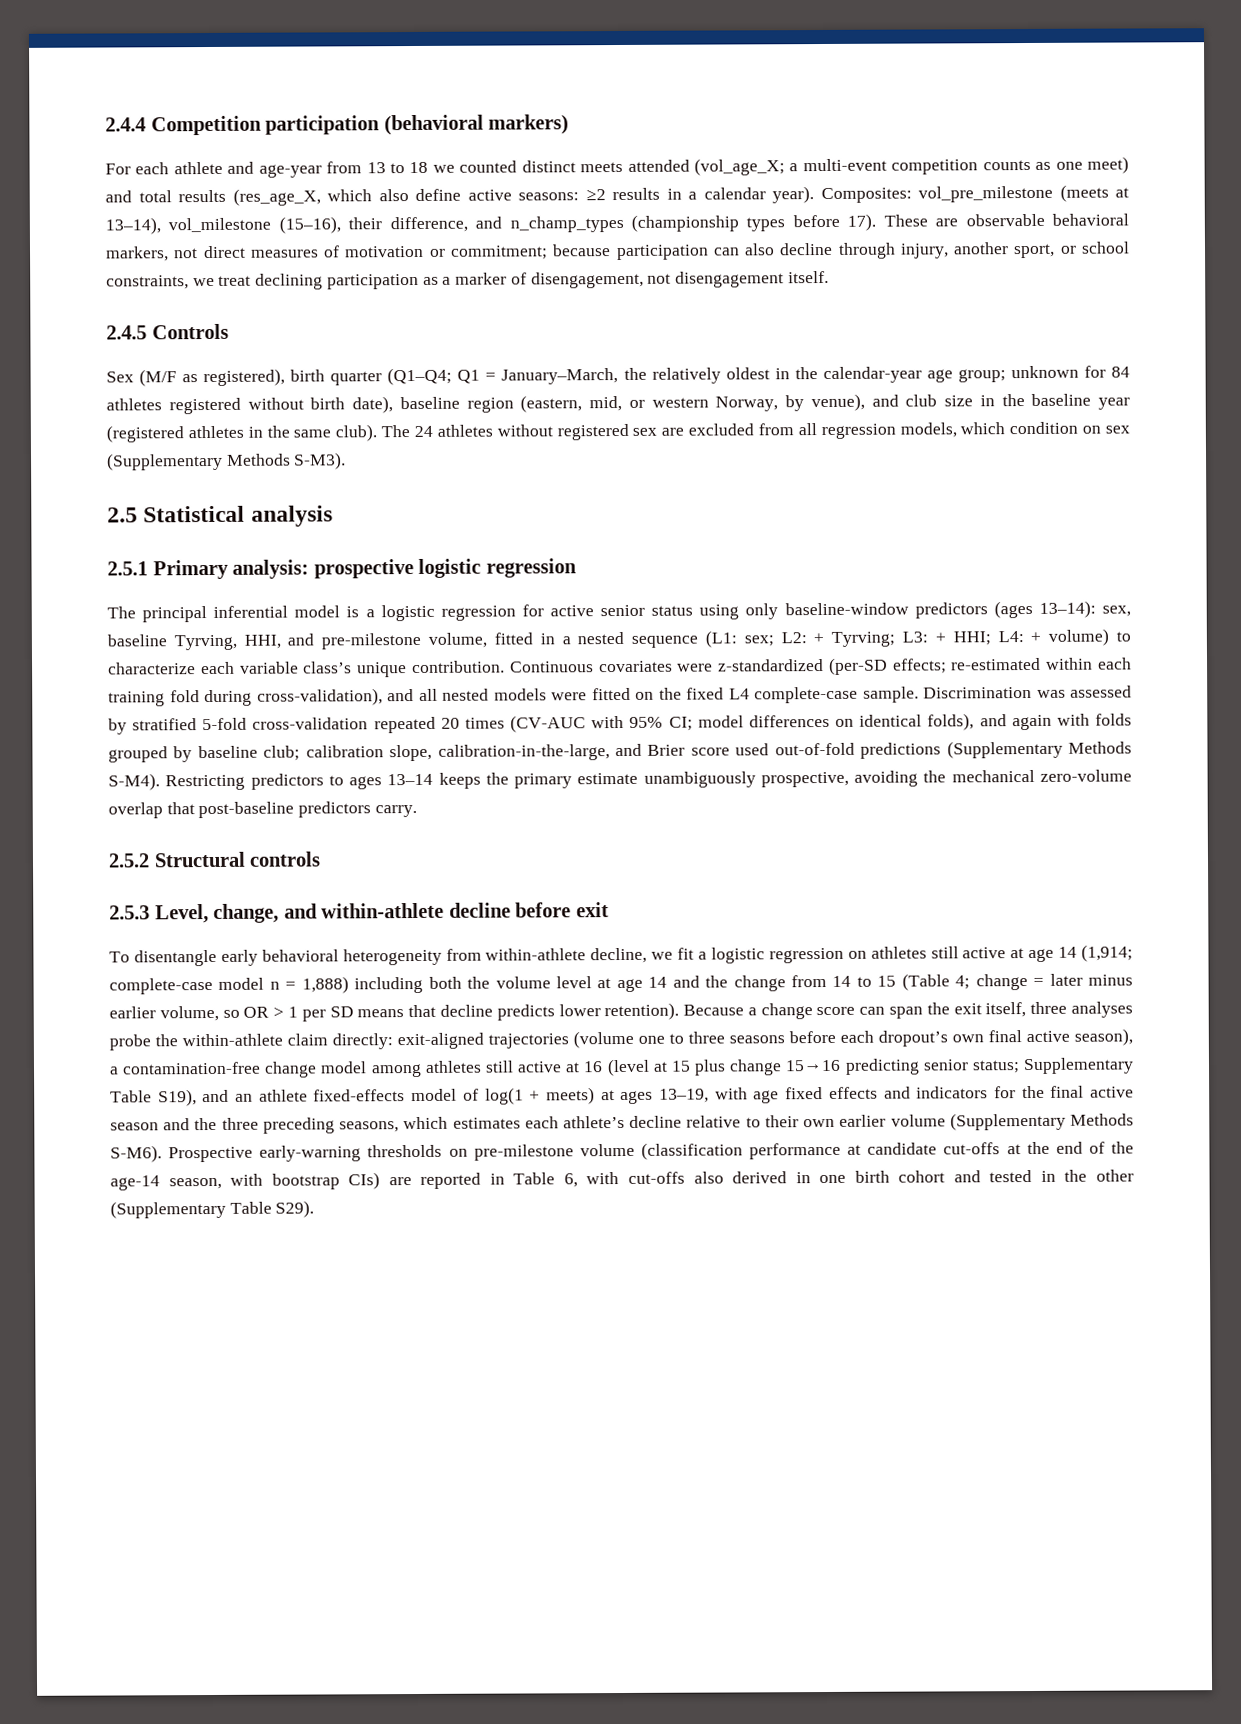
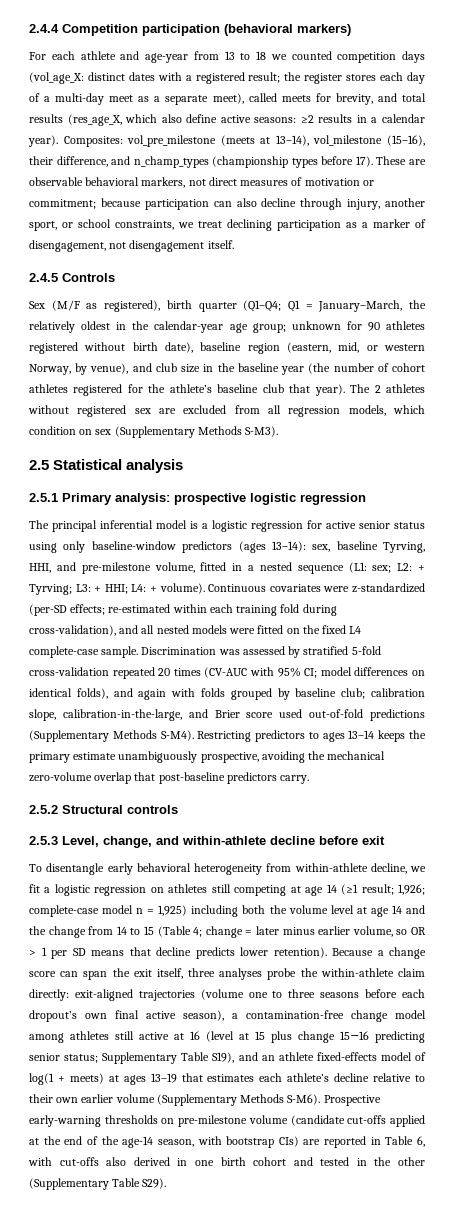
- For each athlete and age-year from 13 to 18 we counted distinct meets attended (vol_age_X; a multi-event competition counts as one meet) and total results (res_age_X, which also define active seasons: ≥2 results in a calendar year).
+ For each athlete and age-year from 13 to 18 we counted competition days (vol_age_X: distinct dates with a registered result; the register stores each day of a multi-day meet as a separate meet), called meets for brevity, and total results (res_age_X, which also define active seasons: ≥2 results in a calendar year).
- Sex (M/F as registered), birth quarter (Q1–Q4; Q1 = January–March, the relatively oldest in the calendar-year age group; unknown for 84 athletes registered without birth date), baseline region (eastern, mid, or western Norway, by venue), and club size in the baseline year (registered athletes in the same club). The 24 athletes without registered sex are excluded from all regression models, which condition on sex (Supplementary Methods S-M3).
+ Sex (M/F as registered), birth quarter (Q1–Q4; Q1 = January–March, the relatively oldest in the calendar-year age group; unknown for 90 athletes registered without birth date), baseline region (eastern, mid, or western Norway, by venue), and club size in the baseline year (the number of cohort athletes registered for the athlete’s baseline club that year). The 2 athletes without registered sex are excluded from all regression models, which condition on sex (Supplementary Methods S-M3).
- The principal inferential model is a logistic regression for active senior status using only baseline-window predictors (ages 13–14): sex, baseline Tyrving, HHI, and pre-milestone volume, fitted in a nested sequence (L1: sex; L2: + Tyrving; L3: + HHI; L4: + volume) to characterize each variable class’s unique contribution.
+ The principal inferential model is a logistic regression for active senior status using only baseline-window predictors (ages 13–14): sex, baseline Tyrving, HHI, and pre-milestone volume, fitted in a nested sequence (L1: sex; L2: + Tyrving; L3: + HHI; L4: + volume).
- To disentangle early behavioral heterogeneity from within-athlete decline, we fit a logistic regression on athletes still active at age 14 (1,914; complete-case model n = 1,888) including both the volume level at age 14 and the change from 14 to 15 (Table 4; change = later minus earlier volume, so OR > 1 per SD means that decline predicts lower retention).
+ To disentangle early behavioral heterogeneity from within-athlete decline, we fit a logistic regression on athletes still competing at age 14 (≥1 result; 1,926; complete-case model n = 1,925) including both the volume level at age 14 and the change from 14 to 15 (Table 4; change = later minus earlier volume, so OR > 1 per SD means that decline predicts lower retention).
- Supplementary Table S19), and an athlete fixed-effects model of log(1 + meets) at ages 13–19, with age fixed effects and indicators for the final active season and the three preceding seasons, which estimates each athlete’s decline relative to their own earlier volume (Supplementary Methods S-M6).
+ Supplementary Table S19), and an athlete fixed-effects model of log(1 + meets) at ages 13–19 that estimates each athlete’s decline relative to their own earlier volume (Supplementary Methods S-M6).
- Prospective early-warning thresholds on pre-milestone volume (classification performance at candidate cut-offs at the end of the age-14 season, with bootstrap CIs) are reported in Table 6, with cut-offs also derived in one birth cohort and tested in the other (Supplementary Table S29).
+ Prospective early-warning thresholds on pre-milestone volume (candidate cut-offs applied at the end of the age-14 season, with bootstrap CIs) are reported in Table 6, with cut-offs also derived in one birth cohort and tested in the other (Supplementary Table S29).

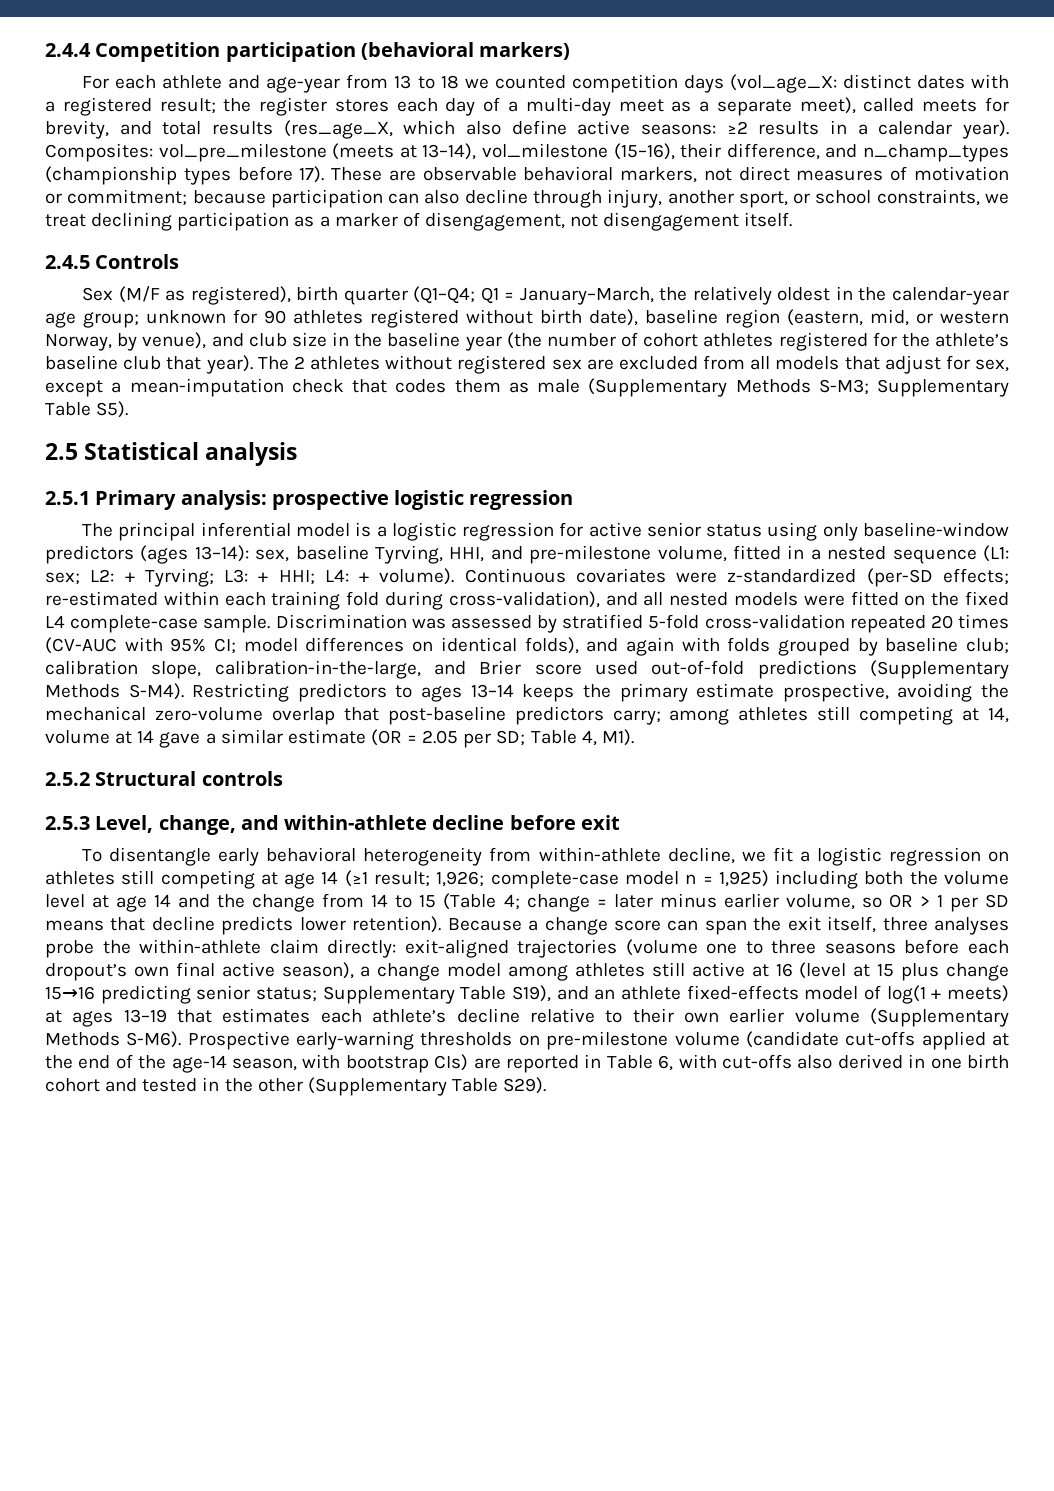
- The 2 athletes without registered sex are excluded from all regression models, which condition on sex (Supplementary Methods S-M3).
+ The 2 athletes without registered sex are excluded from all models that adjust for sex, except a mean-imputation check that codes them as male (Supplementary Methods S-M3; Supplementary Table S5).
- Restricting predictors to ages 13–14 keeps the primary estimate unambiguously prospective, avoiding the mechanical zero-volume overlap that post-baseline predictors carry.
+ Restricting predictors to ages 13–14 keeps the primary estimate prospective, avoiding the mechanical zero-volume overlap that post-baseline predictors carry; among athletes still competing at 14, volume at 14 gave a similar estimate (OR = 2.05 per SD; Table 4, M1).
- exit-aligned trajectories (volume one to three seasons before each dropout’s own final active season), a contamination-free change model among athletes still active at 16 (level at 15 plus change 15→16 predicting senior status;
+ exit-aligned trajectories (volume one to three seasons before each dropout’s own final active season), a change model among athletes still active at 16 (level at 15 plus change 15→16 predicting senior status;

